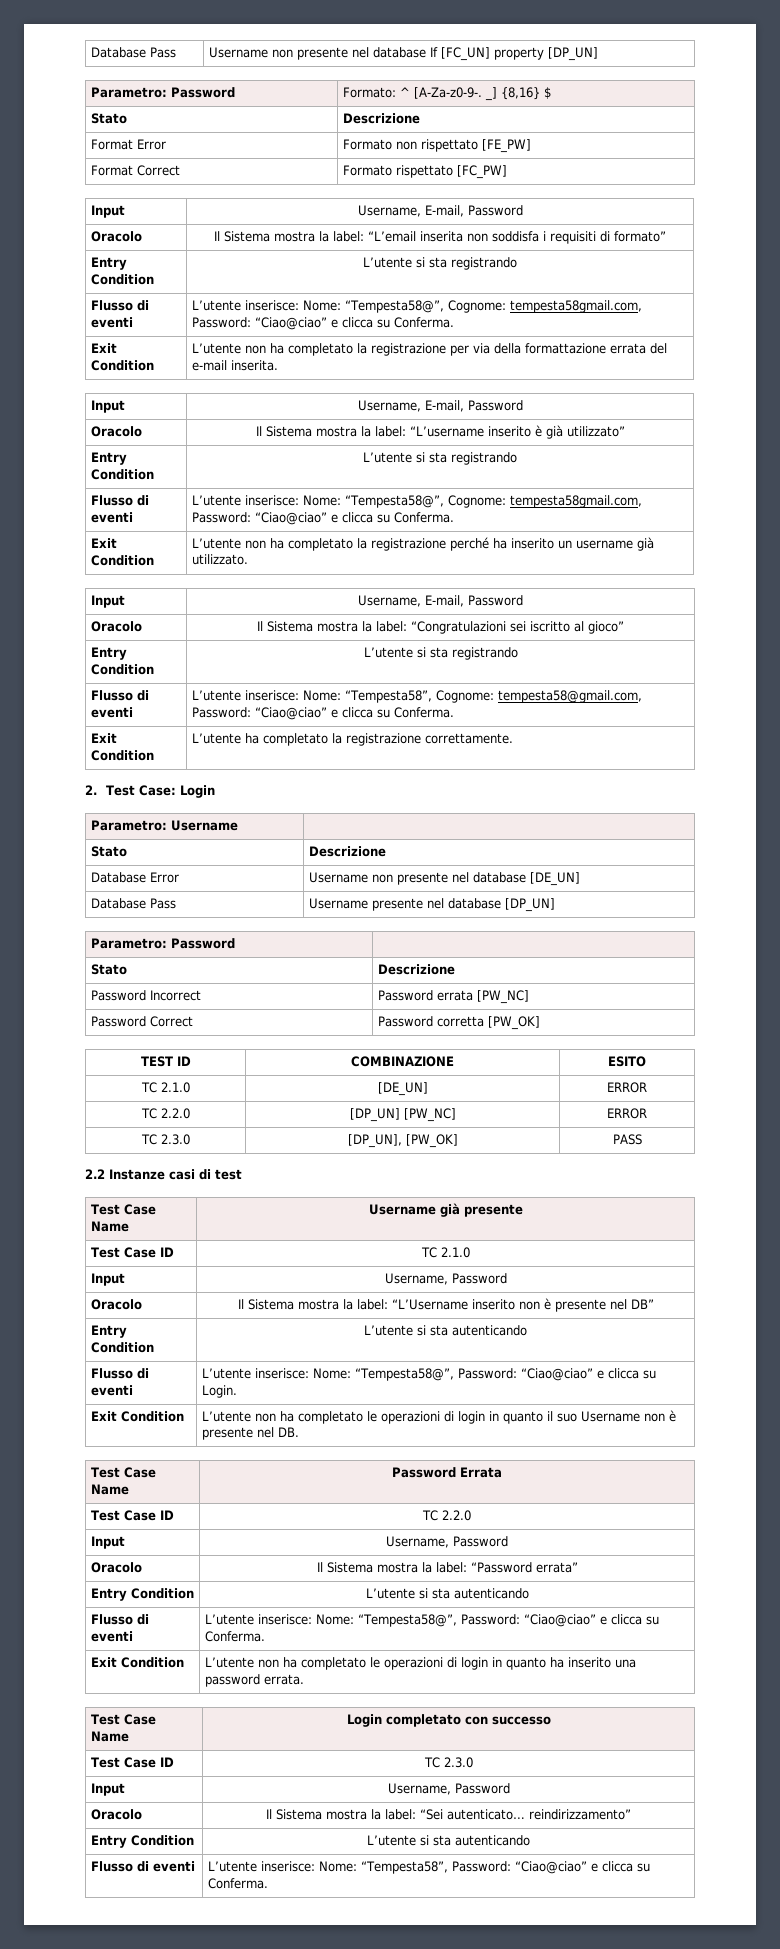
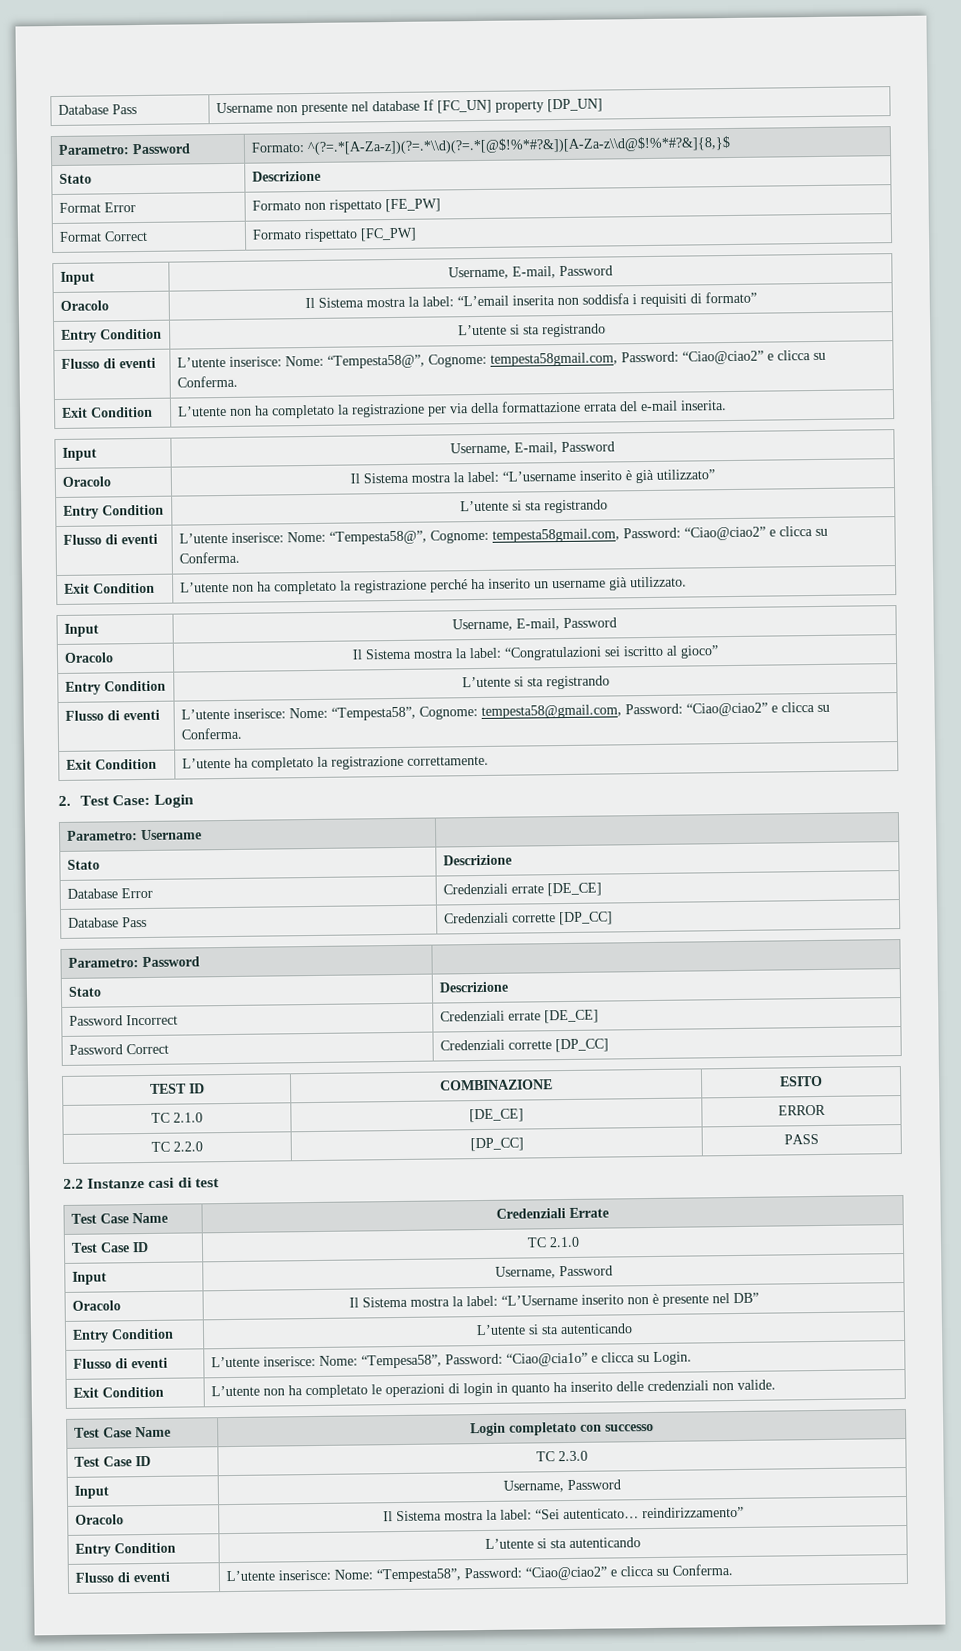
- Parametro: Password | Formato: ^ [A-Za-z0-9-. _] {8,16} $
+ Parametro: Password | Formato: ^(?=.*[A-Za-z])(?=.*\\d)(?=.*[@$!%*#?&])[A-Za-z\\d@$!%*#?&]{8,}$
  Oracolo | Il Sistema mostra la label: “L’email inserita non soddisfa i requisiti di formato”
  Entry Condition | L’utente si sta registrando
- Flusso di eventi | L’utente inserisce: Nome: “Tempesta58@”, Cognome: tempesta58gmail.com, Password: “Ciao@ciao” e clicca su Conferma.
+ Flusso di eventi | L’utente inserisce: Nome: “Tempesta58@”, Cognome: tempesta58gmail.com, Password: “Ciao@ciao2” e clicca su Conferma.
  Oracolo | Il Sistema mostra la label: “L’username inserito è già utilizzato”
  Entry Condition | L’utente si sta registrando
- Flusso di eventi | L’utente inserisce: Nome: “Tempesta58@”, Cognome: tempesta58gmail.com, Password: “Ciao@ciao” e clicca su Conferma.
+ Flusso di eventi | L’utente inserisce: Nome: “Tempesta58@”, Cognome: tempesta58gmail.com, Password: “Ciao@ciao2” e clicca su Conferma.
- Flusso di eventi | L’utente inserisce: Nome: “Tempesta58”, Cognome: tempesta58@gmail.com, Password: “Ciao@ciao” e clicca su Conferma.
+ Flusso di eventi | L’utente inserisce: Nome: “Tempesta58”, Cognome: tempesta58@gmail.com, Password: “Ciao@ciao2” e clicca su Conferma.
- Database Error | Username non presente nel database [DE_UN]
- Database Pass | Username presente nel database [DP_UN]
+ Database Error | Credenziali errate [DE_CE]
+ Database Pass | Credenziali corrette [DP_CC]
- Password Incorrect | Password errata [PW_NC]
+ Password Incorrect | Credenziali errate [DE_CE]
- Password Correct | Password corretta [PW_OK]
+ Password Correct | Credenziali corrette [DP_CC]
- TC 2.1.0 | [DE_UN] | ERROR
+ TC 2.1.0 | [DE_CE] | ERROR
- TC 2.2.0 | [DP_UN] [PW_NC] | ERROR
- TC 2.3.0 | [DP_UN], [PW_OK] | PASS
+ TC 2.2.0 | [DP_CC] | PASS
- Test Case Name | Username già presente
+ Test Case Name | Credenziali Errate
- Flusso di eventi | L’utente inserisce: Nome: “Tempesta58@”, Password: “Ciao@ciao” e clicca su Login.
+ Flusso di eventi | L’utente inserisce: Nome: “Tempesa58”, Password: “Ciao@cia1o” e clicca su Login.
- Exit Condition | L’utente non ha completato le operazioni di login in quanto il suo Username non è presente nel DB.
- Test Case Name | Password Errata
- Test Case ID | TC 2.2.0
- Input | Username, Password
- Oracolo | Il Sistema mostra la label: “Password errata”
- Entry Condition | L’utente si sta autenticando
- Flusso di eventi | L’utente inserisce: Nome: “Tempesta58@”, Password: “Ciao@ciao” e clicca su Conferma.
- Exit Condition | L’utente non ha completato le operazioni di login in quanto ha inserito una password errata.
+ Exit Condition | L’utente non ha completato le operazioni di login in quanto ha inserito delle credenziali non valide.
- Flusso di eventi | L’utente inserisce: Nome: “Tempesta58”, Password: “Ciao@ciao” e clicca su Conferma.
+ Flusso di eventi | L’utente inserisce: Nome: “Tempesta58”, Password: “Ciao@ciao2” e clicca su Conferma.

